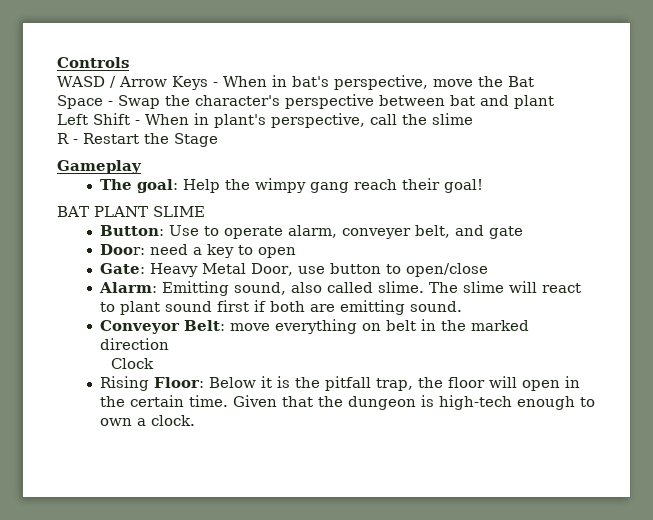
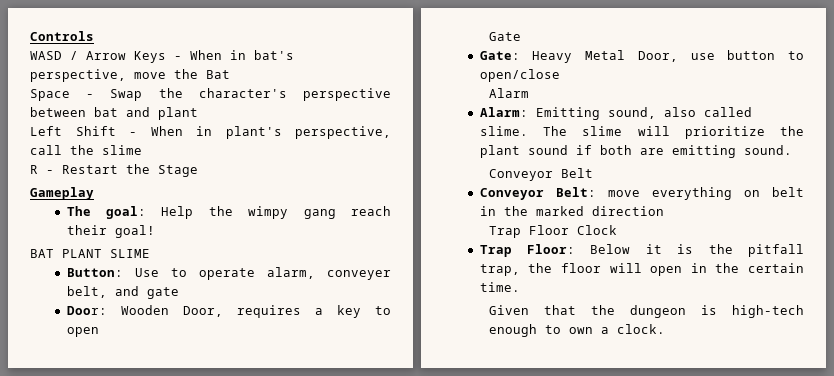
- Door: need a key to open
+ Door: Wooden Door, requires a key to open
+ Gate
+ Alarm
- The slime will react to plant sound first if both are emitting sound.
+ The slime will prioritize the plant sound if both are emitting sound.
+ Conveyor Belt
- Clock
+ Trap Floor Clock
- Rising Floor: Below it is the pitfall trap, the floor will open in the certain time. Given that the dungeon is high-tech enough to own a clock.
+ Trap Floor: Below it is the pitfall trap, the floor will open in the certain time.
+ Given that the dungeon is high-tech enough to own a clock.

